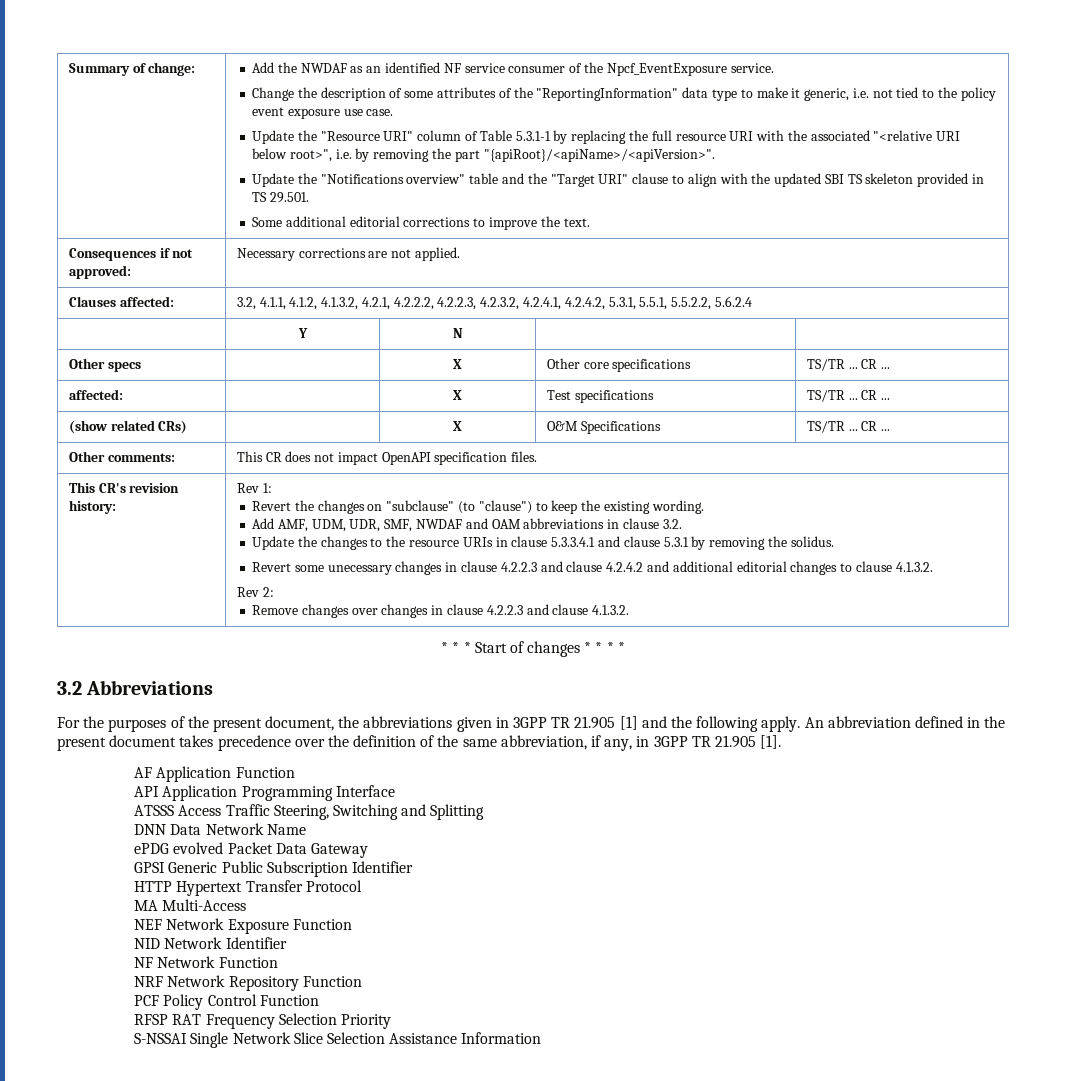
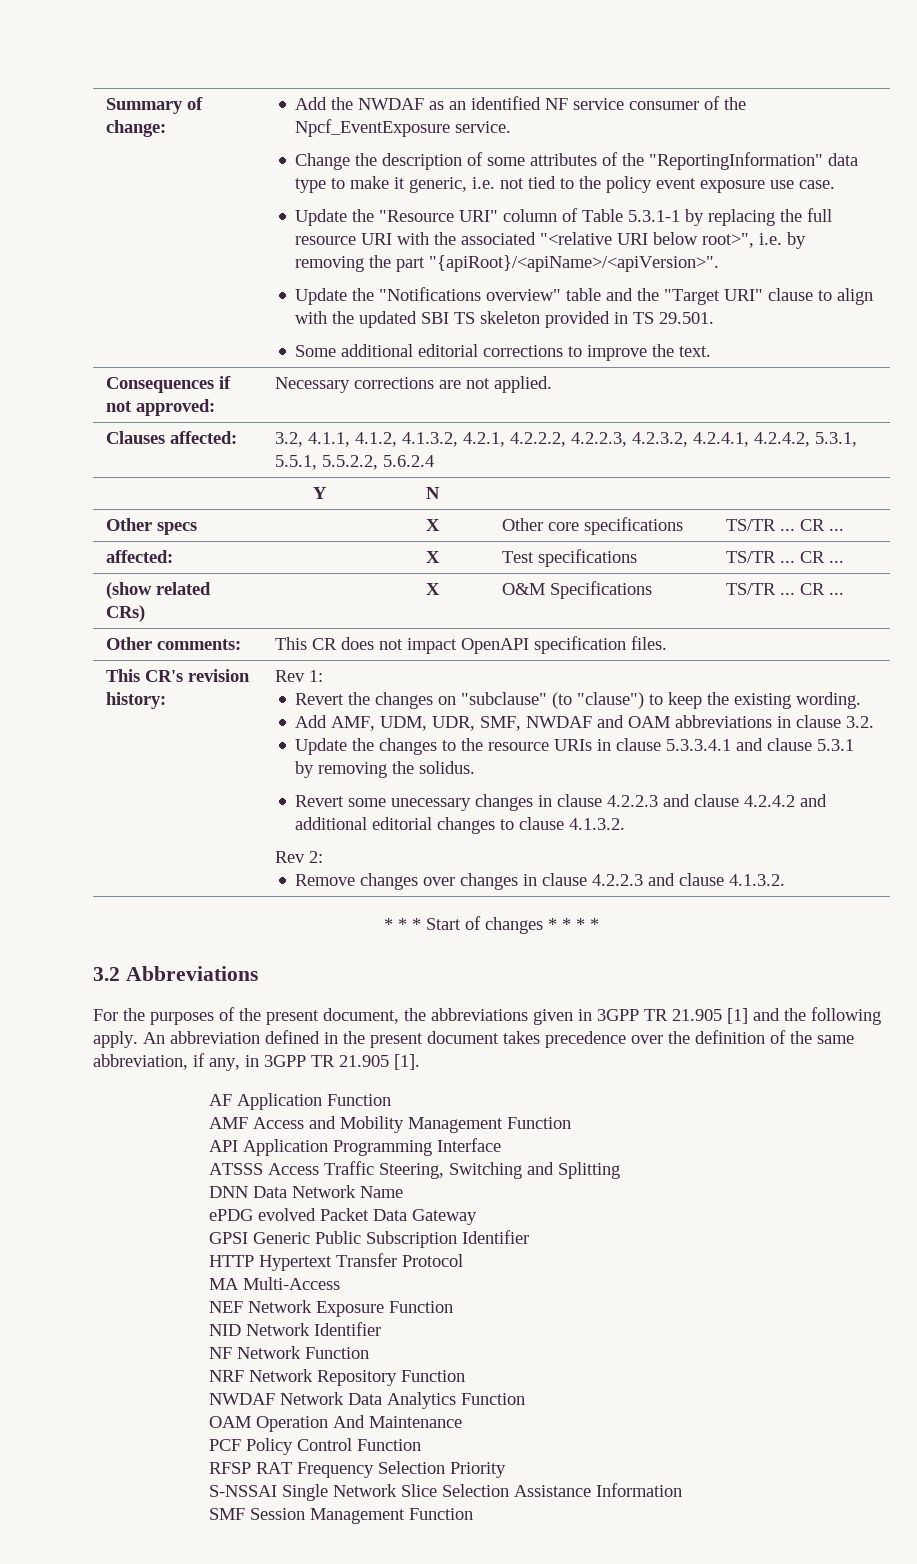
+ AMF Access and Mobility Management Function
+ NWDAF Network Data Analytics Function
+ OAM Operation And Maintenance
+ SMF Session Management Function

